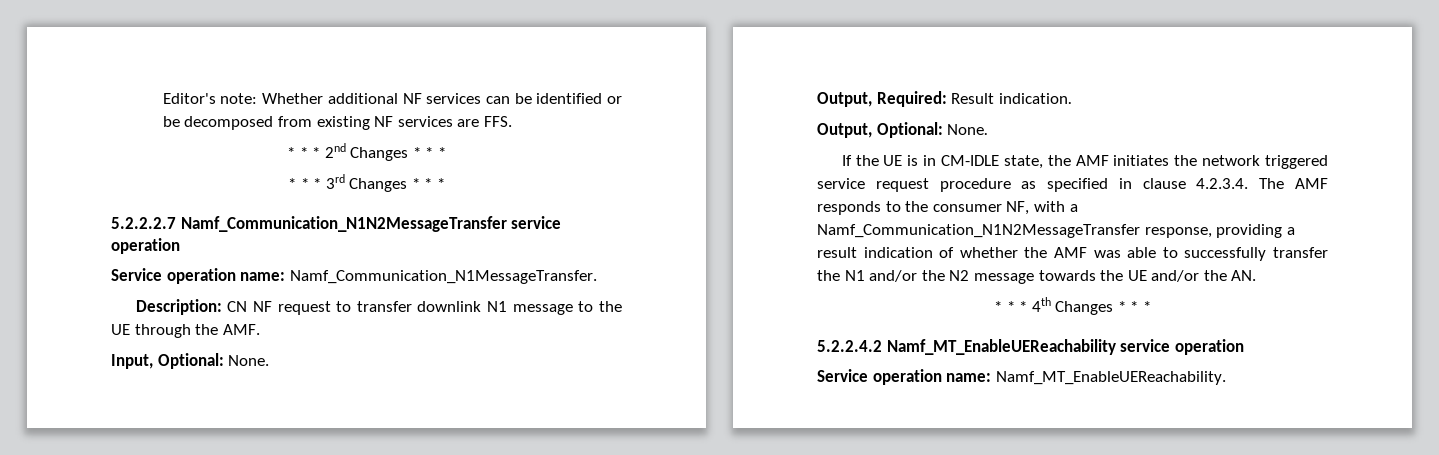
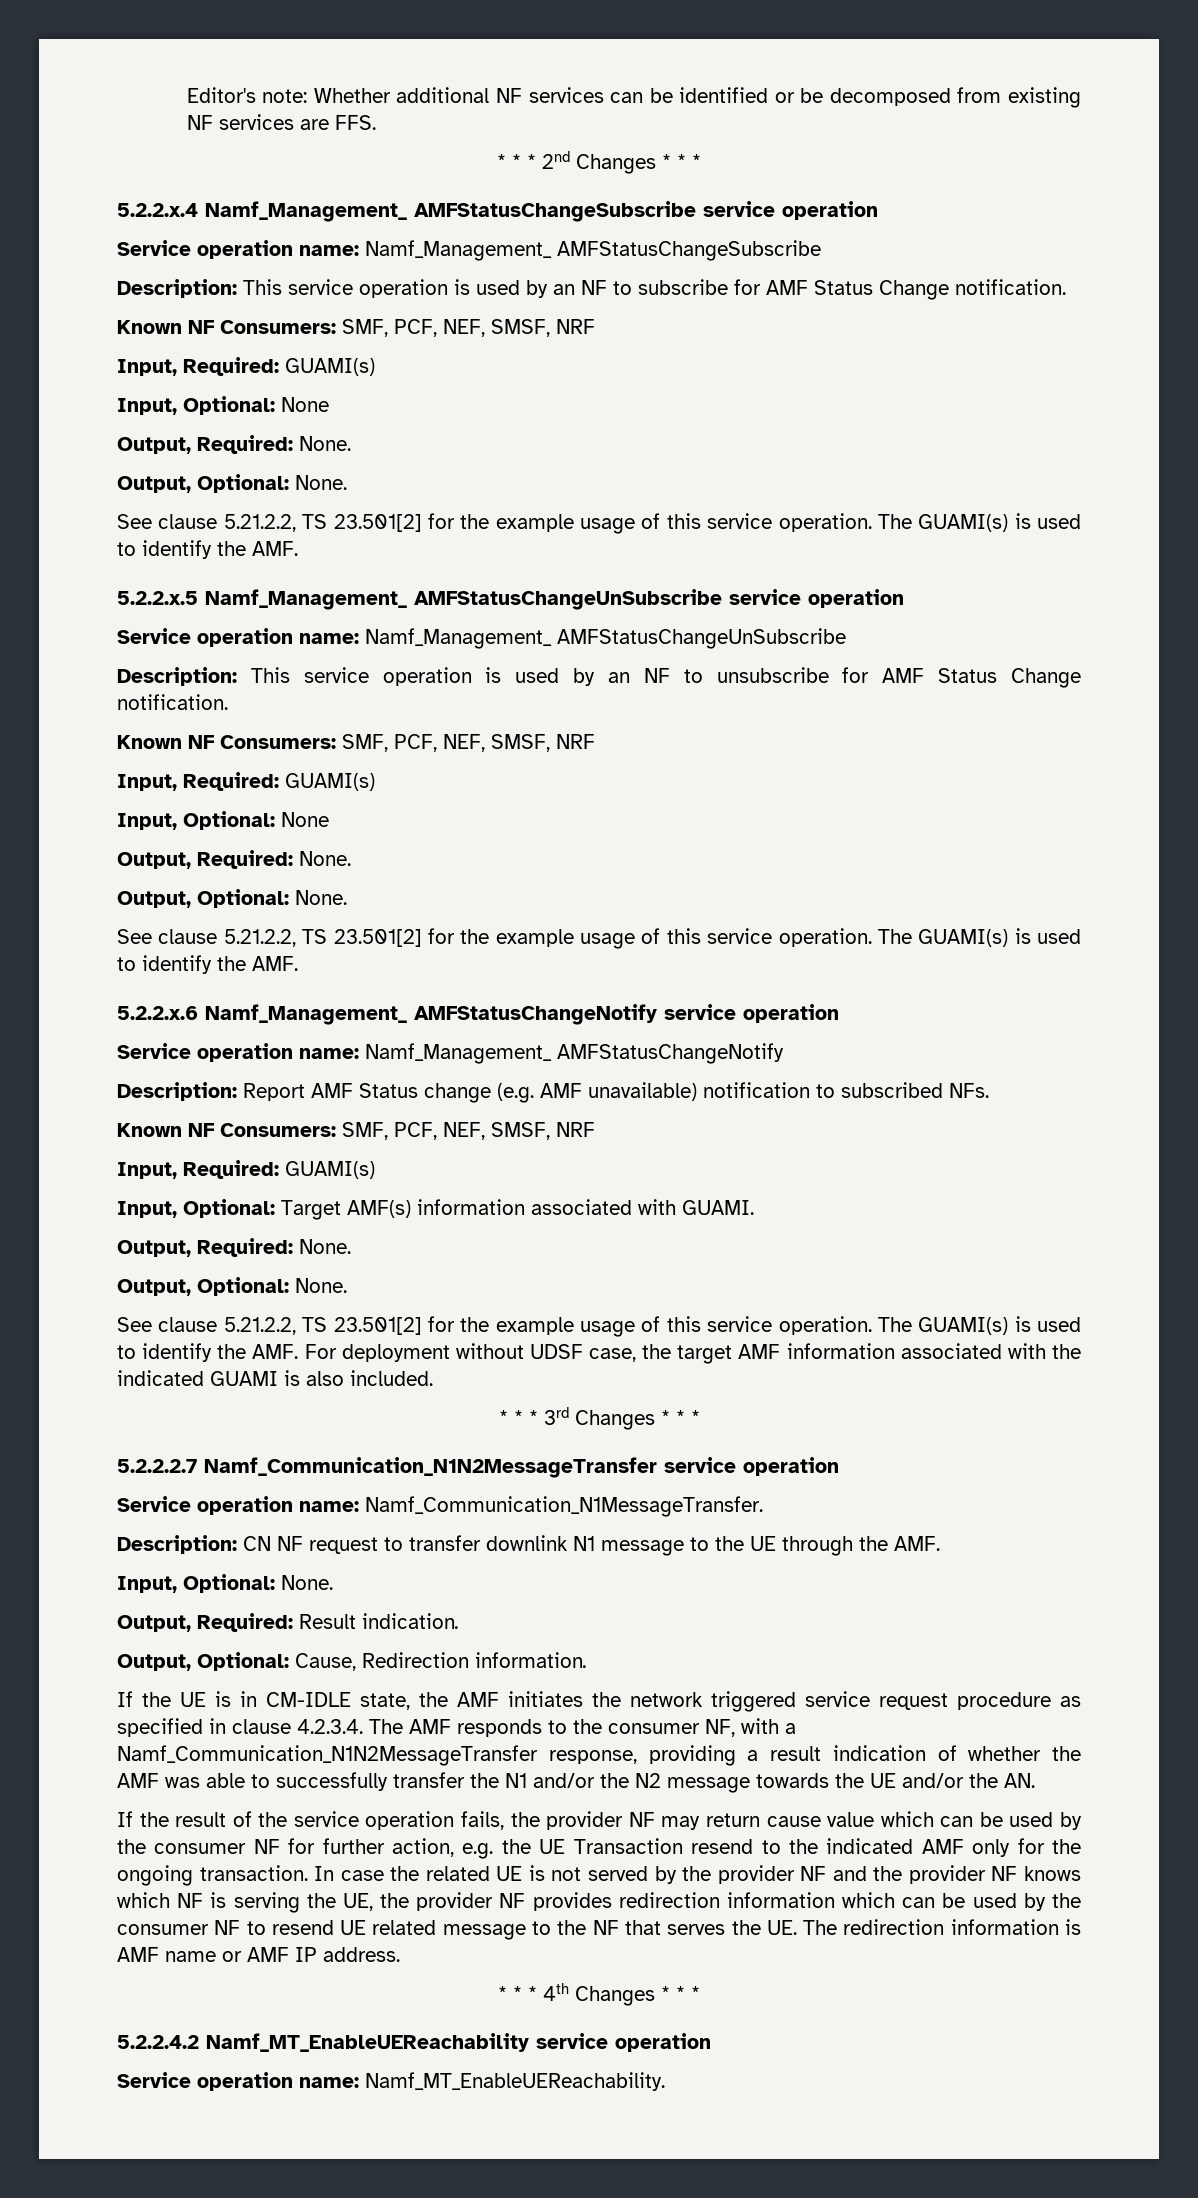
+ 5.2.2.x.4 Namf_Management_ AMFStatusChangeSubscribe service operation
+ Service operation name: Namf_Management_ AMFStatusChangeSubscribe
+ Description: This service operation is used by an NF to subscribe for AMF Status Change notification.
+ Known NF Consumers: SMF, PCF, NEF, SMSF, NRF
+ Input, Required: GUAMI(s)
+ Input, Optional: None
+ Output, Required: None.
+ Output, Optional: None.
+ See clause 5.21.2.2, TS 23.501[2] for the example usage of this service operation. The GUAMI(s) is used to identify the AMF.
+ 5.2.2.x.5 Namf_Management_ AMFStatusChangeUnSubscribe service operation
+ Service operation name: Namf_Management_ AMFStatusChangeUnSubscribe
+ Description: This service operation is used by an NF to unsubscribe for AMF Status Change notification.
+ Known NF Consumers: SMF, PCF, NEF, SMSF, NRF
+ Input, Required: GUAMI(s)
+ Input, Optional: None
+ Output, Required: None.
+ Output, Optional: None.
+ See clause 5.21.2.2, TS 23.501[2] for the example usage of this service operation. The GUAMI(s) is used to identify the AMF.
+ 5.2.2.x.6 Namf_Management_ AMFStatusChangeNotify service operation
+ Service operation name: Namf_Management_ AMFStatusChangeNotify
+ Description: Report AMF Status change (e.g. AMF unavailable) notification to subscribed NFs.
+ Known NF Consumers: SMF, PCF, NEF, SMSF, NRF
+ Input, Required: GUAMI(s)
+ Input, Optional: Target AMF(s) information associated with GUAMI.
+ Output, Required: None.
+ Output, Optional: None.
+ See clause 5.21.2.2, TS 23.501[2] for the example usage of this service operation. The GUAMI(s) is used to identify the AMF. For deployment without UDSF case, the target AMF information associated with the indicated GUAMI is also included.
- Output, Optional: None.
+ Output, Optional: Cause, Redirection information.
+ If the result of the service operation fails, the provider NF may return cause value which can be used by the consumer NF for further action, e.g. the UE Transaction resend to the indicated AMF only for the ongoing transaction. In case the related UE is not served by the provider NF and the provider NF knows which NF is serving the UE, the provider NF provides redirection information which can be used by the consumer NF to resend UE related message to the NF that serves the UE. The redirection information is AMF name or AMF IP address.

